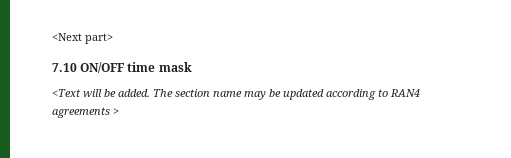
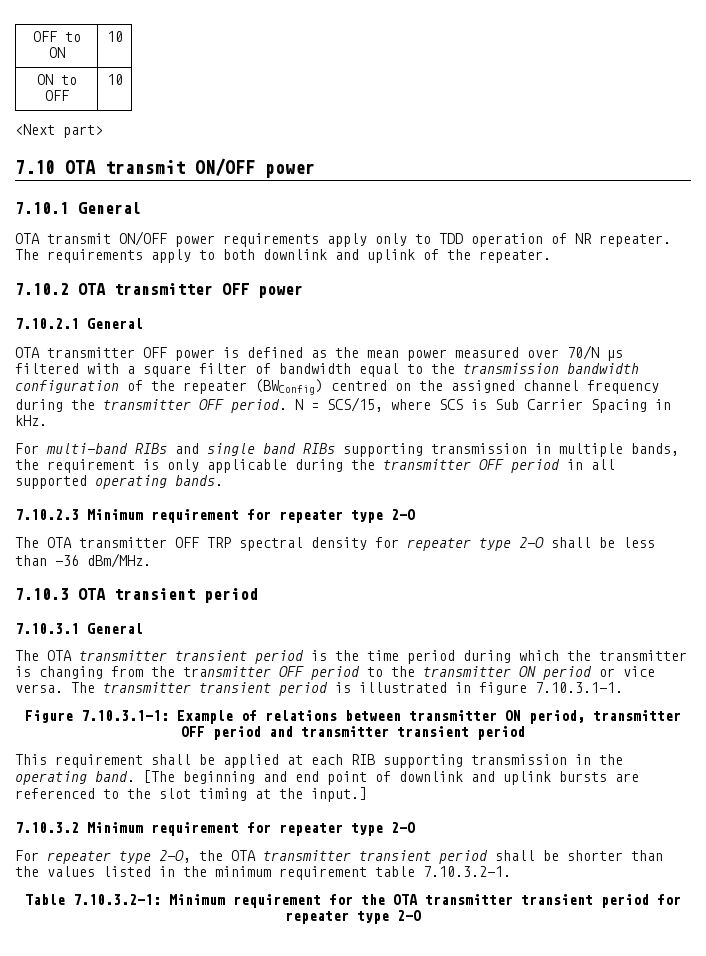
+ OFF to ON | 10
+ ON to OFF | 10
  <Next part>
- 7.10 ON/OFF time mask
- <Text will be added. The section name may be updated according to RAN4 agreements >
+ 7.10 OTA transmit ON/OFF power
+ 7.10.1 General
+ OTA transmit ON/OFF power requirements apply only to TDD operation of NR repeater. The requirements apply to both downlink and uplink of the repeater.
+ 7.10.2 OTA transmitter OFF power
+ 7.10.2.1 General
+ OTA transmitter OFF power is defined as the mean power measured over 70/N µs filtered with a square filter of bandwidth equal to the transmission bandwidth configuration of the repeater (BWConfig) centred on the assigned channel frequency during the transmitter OFF period. N = SCS/15, where SCS is Sub Carrier Spacing in kHz.
+ For multi-band RIBs and single band RIBs supporting transmission in multiple bands, the requirement is only applicable during the transmitter OFF period in all supported operating bands.
+ 7.10.2.3 Minimum requirement for repeater type 2-O
+ The OTA transmitter OFF TRP spectral density for repeater type 2-O shall be less than -36 dBm/MHz.
+ 7.10.3 OTA transient period
+ 7.10.3.1 General
+ The OTA transmitter transient period is the time period during which the transmitter is changing from the transmitter OFF period to the transmitter ON period or vice versa. The transmitter transient period is illustrated in figure 7.10.3.1-1.
+ Figure 7.10.3.1-1: Example of relations between transmitter ON period, transmitter OFF period and transmitter transient period
+ This requirement shall be applied at each RIB supporting transmission in the operating band. [The beginning and end point of downlink and uplink bursts are referenced to the slot timing at the input.]
+ 7.10.3.2 Minimum requirement for repeater type 2-O
+ For repeater type 2-O, the OTA transmitter transient period shall be shorter than the values listed in the minimum requirement table 7.10.3.2-1.
+ Table 7.10.3.2-1: Minimum requirement for the OTA transmitter transient period for repeater type 2-O

